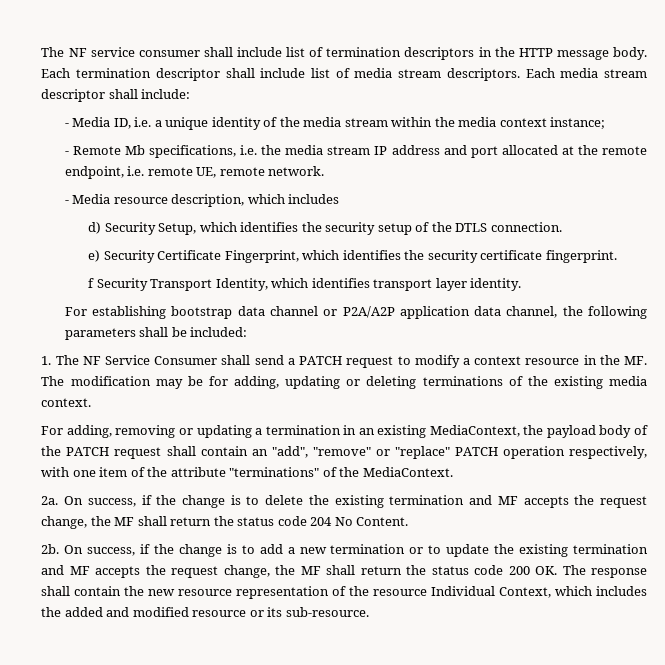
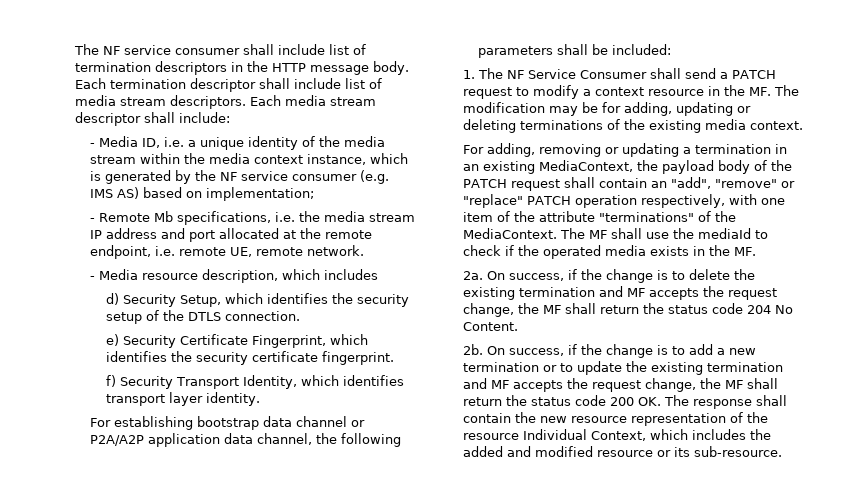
- - Media ID, i.e. a unique identity of the media stream within the media context instance;
+ - Media ID, i.e. a unique identity of the media stream within the media context instance, which is generated by the NF service consumer (e.g. IMS AS) based on implementation;
- f Security Transport Identity, which identifies transport layer identity.
+ f) Security Transport Identity, which identifies transport layer identity.
+ The MF shall use the mediaId to check if the operated media exists in the MF.

